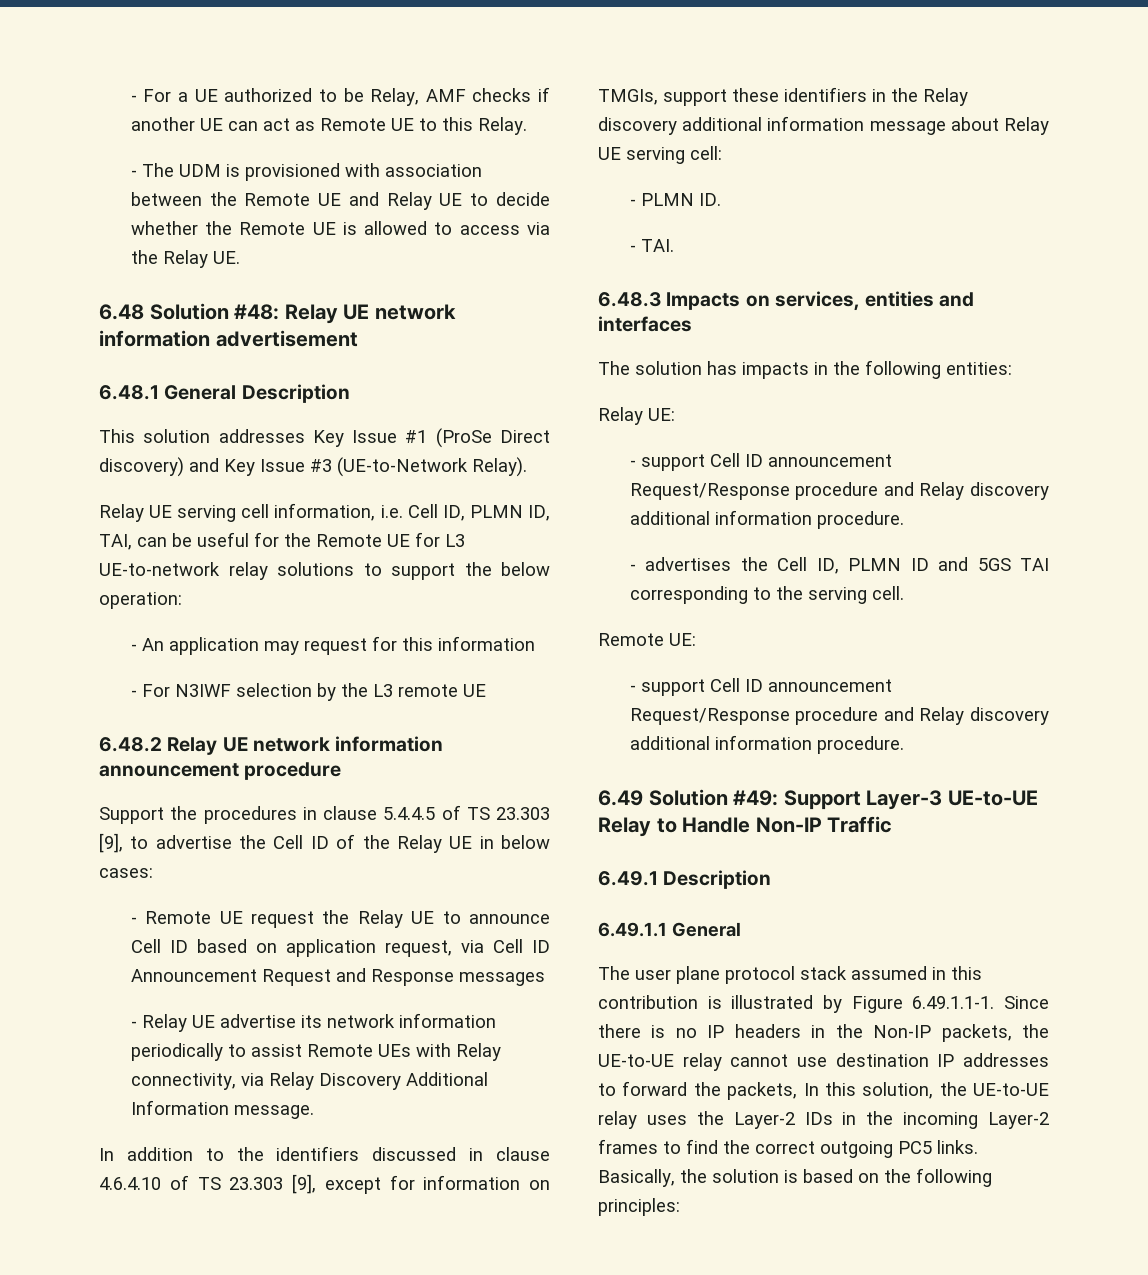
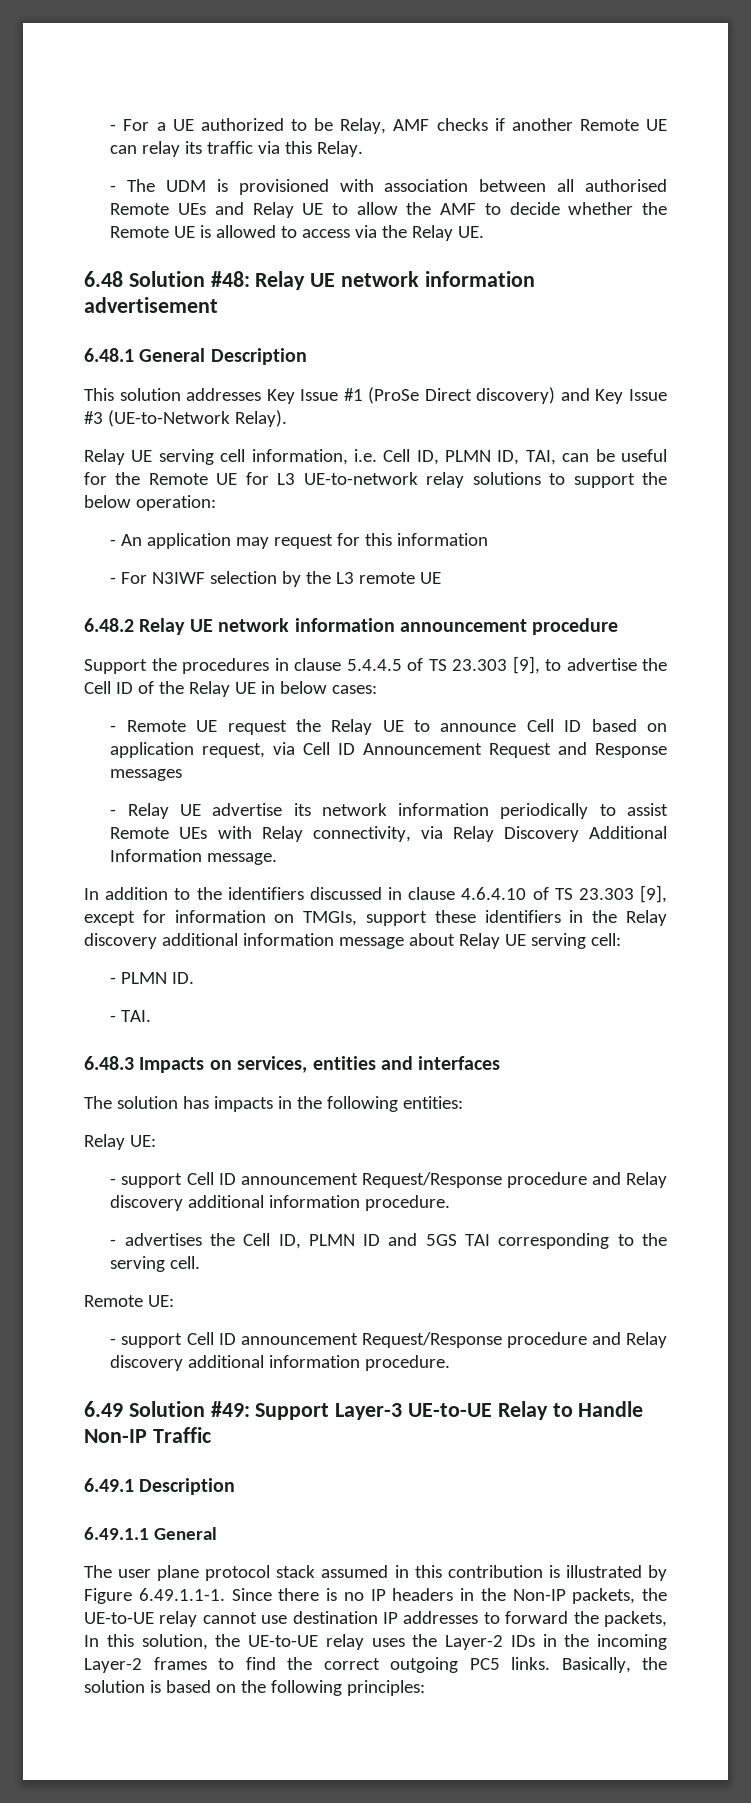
- - For a UE authorized to be Relay, AMF checks if another UE can act as Remote UE to this Relay.
+ - For a UE authorized to be Relay, AMF checks if another Remote UE can relay its traffic via this Relay.
- - The UDM is provisioned with association between the Remote UE and Relay UE to decide whether the Remote UE is allowed to access via the Relay UE.
+ - The UDM is provisioned with association between all authorised Remote UEs and Relay UE to allow the AMF to decide whether the Remote UE is allowed to access via the Relay UE.

